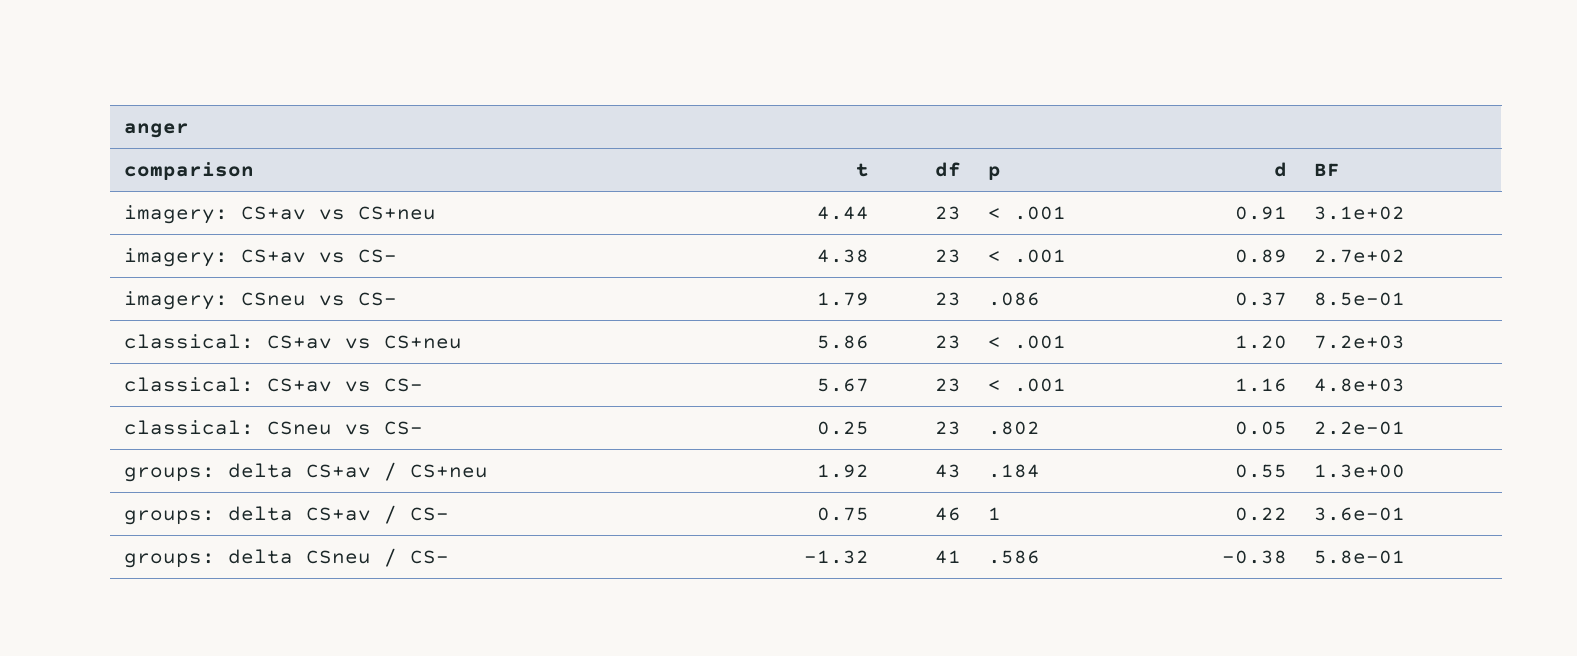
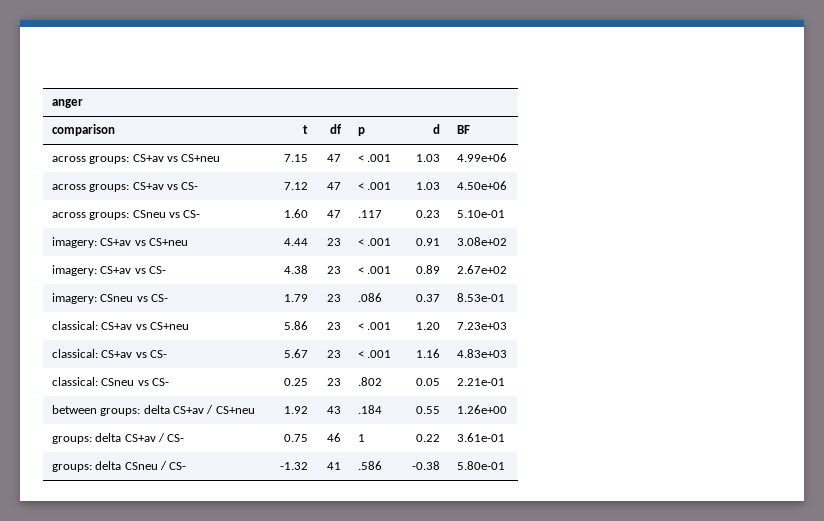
+ across groups: CS+av vs CS+neu | 7.15 | 47 | < .001 | 1.03 | 4.99e+06
+ across groups: CS+av vs CS- | 7.12 | 47 | < .001 | 1.03 | 4.50e+06
+ across groups: CSneu vs CS- | 1.60 | 47 | .117 | 0.23 | 5.10e-01
- imagery: CS+av vs CS+neu | 4.44 | 23 | < .001 | 0.91 | 3.1e+02
+ imagery: CS+av vs CS+neu | 4.44 | 23 | < .001 | 0.91 | 3.08e+02
- imagery: CS+av vs CS- | 4.38 | 23 | < .001 | 0.89 | 2.7e+02
+ imagery: CS+av vs CS- | 4.38 | 23 | < .001 | 0.89 | 2.67e+02
- imagery: CSneu vs CS- | 1.79 | 23 | .086 | 0.37 | 8.5e-01
+ imagery: CSneu vs CS- | 1.79 | 23 | .086 | 0.37 | 8.53e-01
- classical: CS+av vs CS+neu | 5.86 | 23 | < .001 | 1.20 | 7.2e+03
+ classical: CS+av vs CS+neu | 5.86 | 23 | < .001 | 1.20 | 7.23e+03
- classical: CS+av vs CS- | 5.67 | 23 | < .001 | 1.16 | 4.8e+03
+ classical: CS+av vs CS- | 5.67 | 23 | < .001 | 1.16 | 4.83e+03
- classical: CSneu vs CS- | 0.25 | 23 | .802 | 0.05 | 2.2e-01
- groups: delta CS+av / CS+neu | 1.92 | 43 | .184 | 0.55 | 1.3e+00
+ classical: CSneu vs CS- | 0.25 | 23 | .802 | 0.05 | 2.21e-01
+ between groups: delta CS+av / CS+neu | 1.92 | 43 | .184 | 0.55 | 1.26e+00
- groups: delta CS+av / CS- | 0.75 | 46 | 1 | 0.22 | 3.6e-01
+ groups: delta CS+av / CS- | 0.75 | 46 | 1 | 0.22 | 3.61e-01
- groups: delta CSneu / CS- | -1.32 | 41 | .586 | -0.38 | 5.8e-01
+ groups: delta CSneu / CS- | -1.32 | 41 | .586 | -0.38 | 5.80e-01

